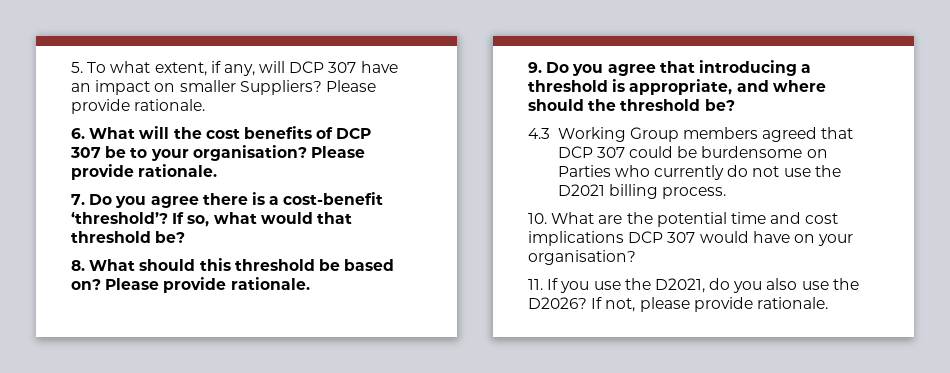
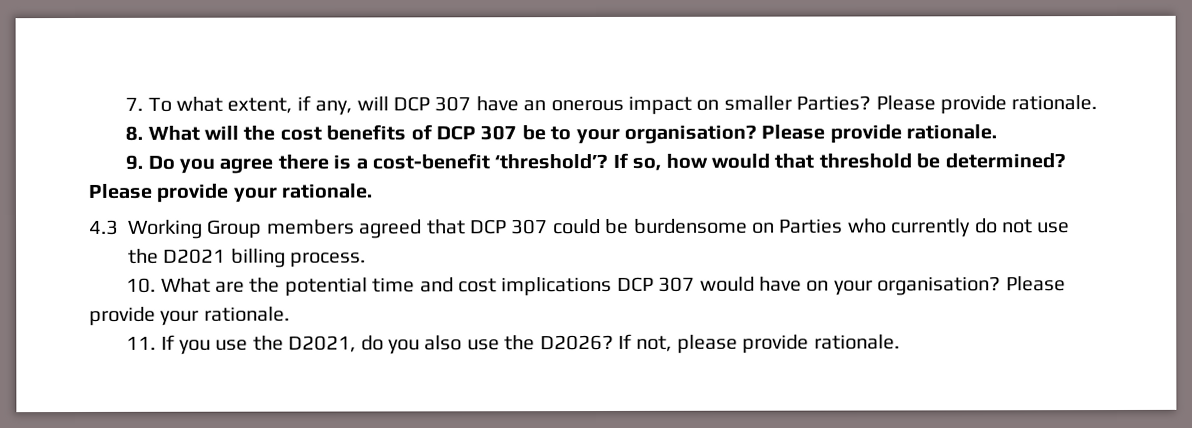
- 5. To what extent, if any, will DCP 307 have an impact on smaller Suppliers? Please provide rationale.
- 6. What will the cost benefits of DCP 307 be to your organisation?
+ 7. To what extent, if any, will DCP 307 have an onerous impact on smaller Parties? Please provide rationale.
+ 8. What will the cost benefits of DCP 307 be to your organisation?
- 7. Do you agree there is a cost-benefit ‘threshold’?
+ 9. Do you agree there is a cost-benefit ‘threshold’?
- If so, what would that threshold be?
- 8. What should this threshold be based on? Please provide rationale.
- 9. Do you agree that introducing a threshold is appropriate, and where should the threshold be?
+ If so, how would that threshold be determined? Please provide your rationale.
- 10. What are the potential time and cost implications DCP 307 would have on your organisation?
+ 10. What are the potential time and cost implications DCP 307 would have on your organisation? Please provide your rationale.

